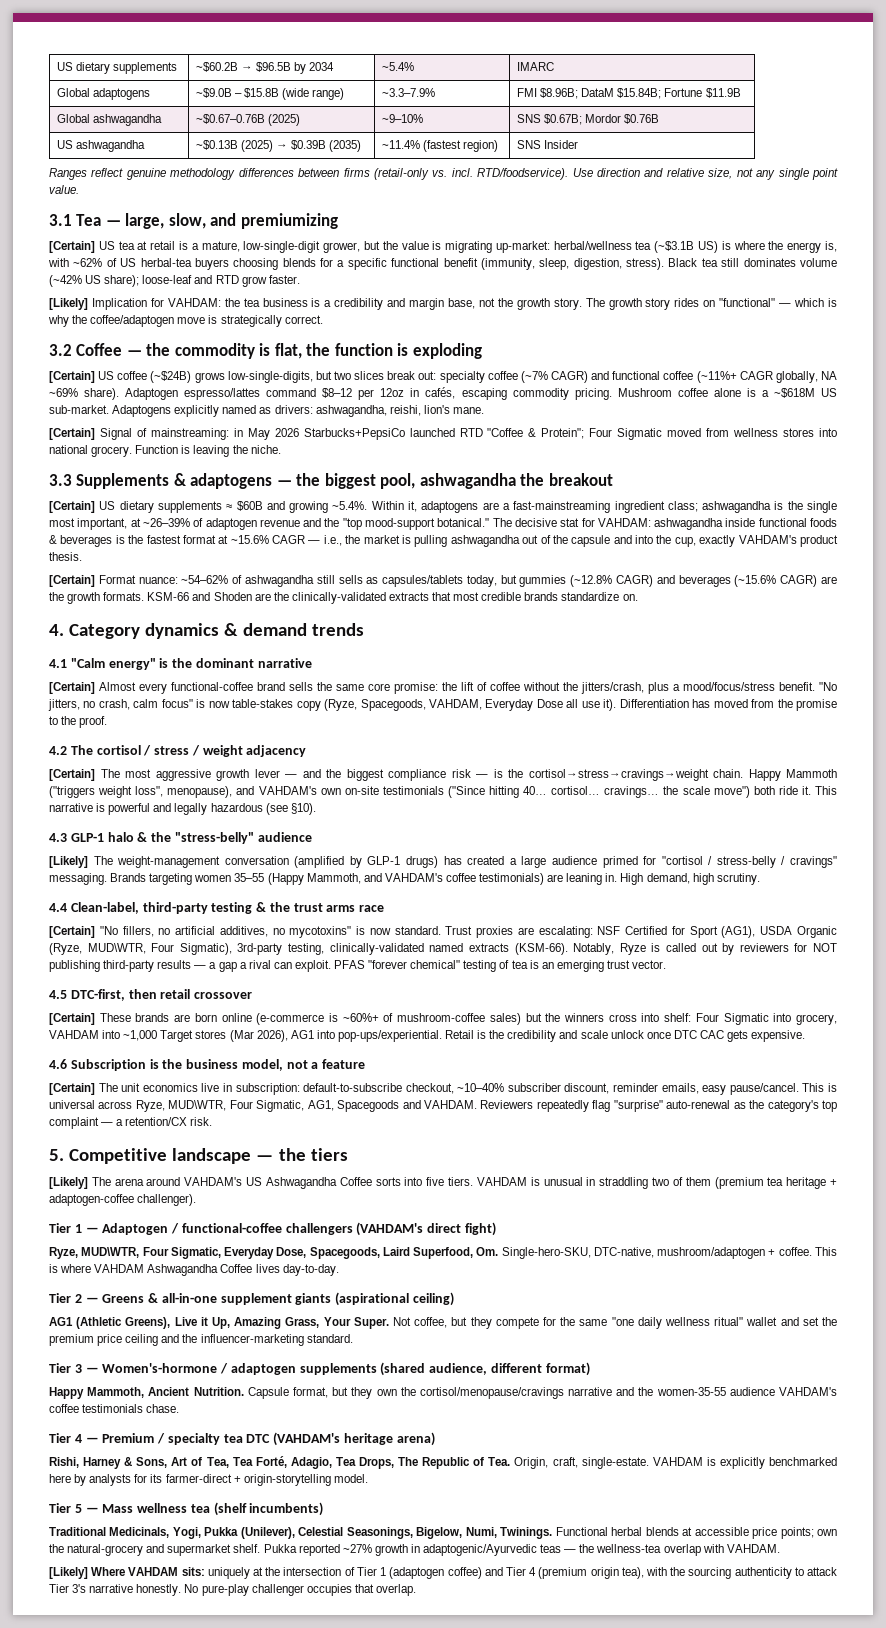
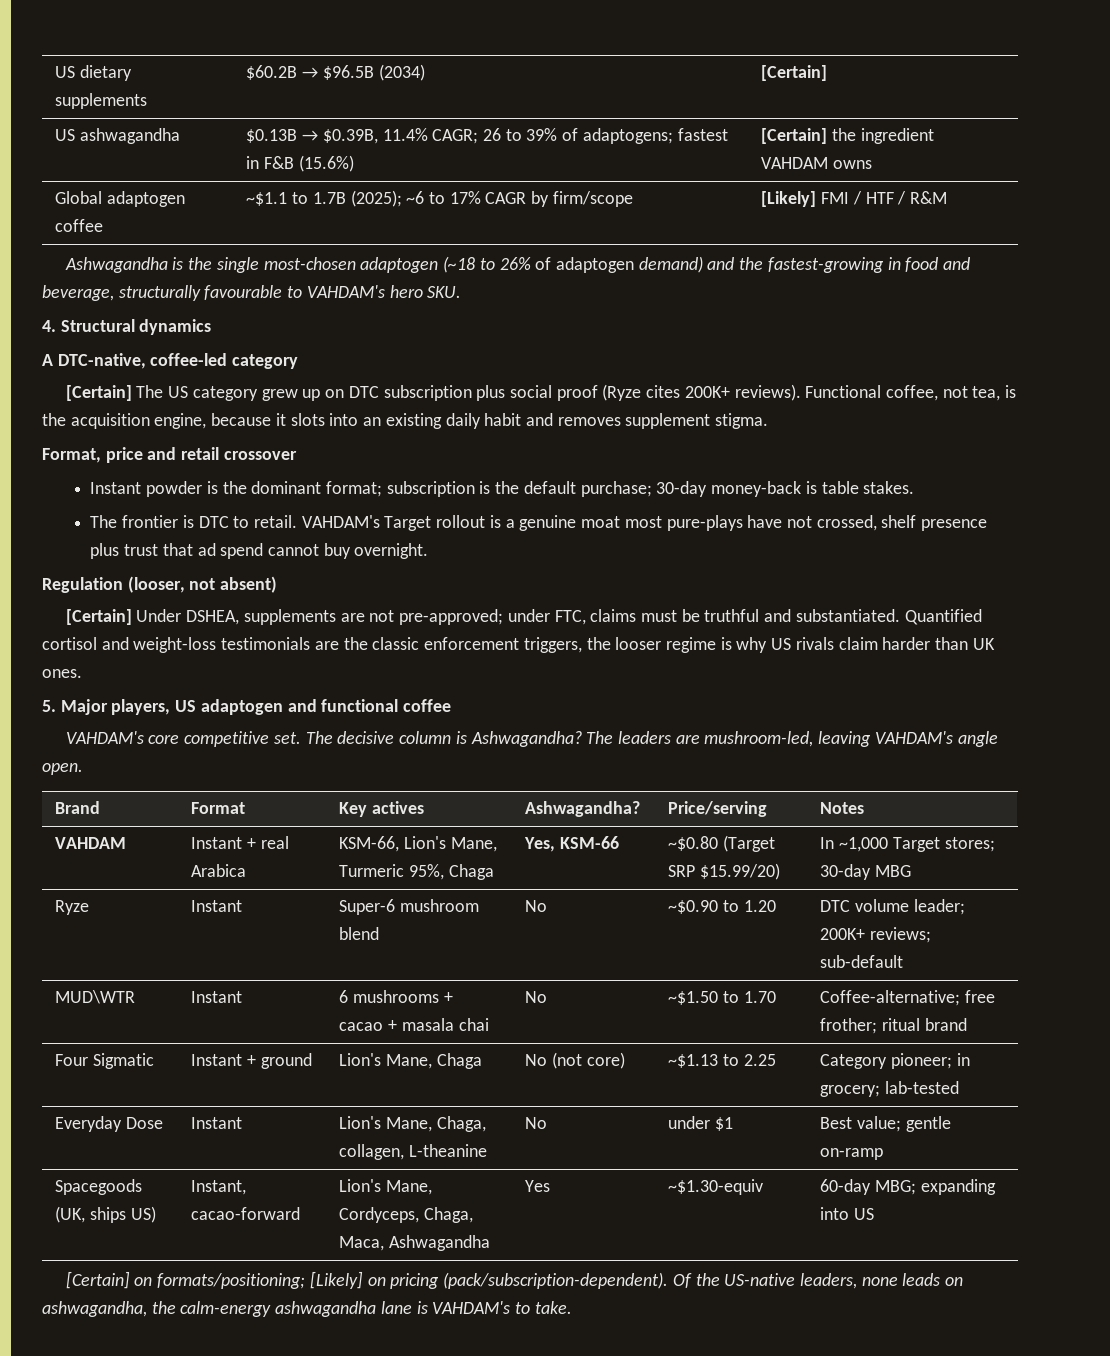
- US dietary supplements | ~$60.2B → $96.5B by 2034 | ~5.4% | IMARC
- Global adaptogens | ~$9.0B – $15.8B (wide range) | ~3.3–7.9% | FMI $8.96B; DataM $15.84B; Fortune $11.9B
- Global ashwagandha | ~$0.67–0.76B (2025) | ~9–10% | SNS $0.67B; Mordor $0.76B
- US ashwagandha | ~$0.13B (2025) → $0.39B (2035) | ~11.4% (fastest region) | SNS Insider
- Ranges reflect genuine methodology differences between firms (retail-only vs. incl. RTD/foodservice). Use direction and relative size, not any single point value.
- 3.1 Tea — large, slow, and premiumizing
- [Certain] US tea at retail is a mature, low-single-digit grower, but the value is migrating up-market: herbal/wellness tea (~$3.1B US) is where the energy is, with ~62% of US herbal-tea buyers choosing blends for a specific functional benefit (immunity, sleep, digestion, stress). Black tea still dominates volume (~42% US share); loose-leaf and RTD grow faster.
- [Likely] Implication for VAHDAM: the tea business is a credibility and margin base, not the growth story. The growth story rides on "functional" — which is why the coffee/adaptogen move is strategically correct.
- 3.2 Coffee — the commodity is flat, the function is exploding
- [Certain] US coffee (~$24B) grows low-single-digits, but two slices break out: specialty coffee (~7% CAGR) and functional coffee (~11%+ CAGR globally, NA ~69% share). Adaptogen espresso/lattes command $8–12 per 12oz in cafés, escaping commodity pricing. Mushroom coffee alone is a ~$618M US sub-market. Adaptogens explicitly named as drivers: ashwagandha, reishi, lion's mane.
- [Certain] Signal of mainstreaming: in May 2026 Starbucks+PepsiCo launched RTD "Coffee & Protein"; Four Sigmatic moved from wellness stores into national grocery. Function is leaving the niche.
- 3.3 Supplements & adaptogens — the biggest pool, ashwagandha the breakout
- [Certain] US dietary supplements ≈ $60B and growing ~5.4%. Within it, adaptogens are a fast-mainstreaming ingredient class; ashwagandha is the single most important, at ~26–39% of adaptogen revenue and the "top mood-support botanical." The decisive stat for VAHDAM: ashwagandha inside functional foods & beverages is the fastest format at ~15.6% CAGR — i.e., the market is pulling ashwagandha out of the capsule and into the cup, exactly VAHDAM's product thesis.
- [Certain] Format nuance: ~54–62% of ashwagandha still sells as capsules/tablets today, but gummies (~12.8% CAGR) and beverages (~15.6% CAGR) are the growth formats. KSM-66 and Shoden are the clinically-validated extracts that most credible brands standardize on.
- 4. Category dynamics & demand trends
- 4.1 "Calm energy" is the dominant narrative
- [Certain] Almost every functional-coffee brand sells the same core promise: the lift of coffee without the jitters/crash, plus a mood/focus/stress benefit. "No jitters, no crash, calm focus" is now table-stakes copy (Ryze, Spacegoods, VAHDAM, Everyday Dose all use it). Differentiation has moved from the promise to the proof.
- 4.2 The cortisol / stress / weight adjacency
- [Certain] The most aggressive growth lever — and the biggest compliance risk — is the cortisol→stress→cravings→weight chain. Happy Mammoth ("triggers weight loss", menopause), and VAHDAM's own on-site testimonials ("Since hitting 40… cortisol… cravings… the scale move") both ride it. This narrative is powerful and legally hazardous (see §10).
- 4.3 GLP-1 halo & the "stress-belly" audience
- [Likely] The weight-management conversation (amplified by GLP-1 drugs) has created a large audience primed for "cortisol / stress-belly / cravings" messaging. Brands targeting women 35–55 (Happy Mammoth, and VAHDAM's coffee testimonials) are leaning in. High demand, high scrutiny.
- 4.4 Clean-label, third-party testing & the trust arms race
- [Certain] "No fillers, no artificial additives, no mycotoxins" is now standard. Trust proxies are escalating: NSF Certified for Sport (AG1), USDA Organic (Ryze, MUD\WTR, Four Sigmatic), 3rd-party testing, clinically-validated named extracts (KSM-66). Notably, Ryze is called out by reviewers for NOT publishing third-party results — a gap a rival can exploit. PFAS "forever chemical" testing of tea is an emerging trust vector.
- 4.5 DTC-first, then retail crossover
- [Certain] These brands are born online (e-commerce is ~60%+ of mushroom-coffee sales) but the winners cross into shelf: Four Sigmatic into grocery, VAHDAM into ~1,000 Target stores (Mar 2026), AG1 into pop-ups/experiential. Retail is the credibility and scale unlock once DTC CAC gets expensive.
- 4.6 Subscription is the business model, not a feature
- [Certain] The unit economics live in subscription: default-to-subscribe checkout, ~10–40% subscriber discount, reminder emails, easy pause/cancel. This is universal across Ryze, MUD\WTR, Four Sigmatic, AG1, Spacegoods and VAHDAM. Reviewers repeatedly flag "surprise" auto-renewal as the category's top complaint — a retention/CX risk.
- 5. Competitive landscape — the tiers
- [Likely] The arena around VAHDAM's US Ashwagandha Coffee sorts into five tiers. VAHDAM is unusual in straddling two of them (premium tea heritage + adaptogen-coffee challenger).
- Tier 1 — Adaptogen / functional-coffee challengers (VAHDAM's direct fight)
- Ryze, MUD\WTR, Four Sigmatic, Everyday Dose, Spacegoods, Laird Superfood, Om. Single-hero-SKU, DTC-native, mushroom/adaptogen + coffee. This is where VAHDAM Ashwagandha Coffee lives day-to-day.
- Tier 2 — Greens & all-in-one supplement giants (aspirational ceiling)
- AG1 (Athletic Greens), Live it Up, Amazing Grass, Your Super. Not coffee, but they compete for the same "one daily wellness ritual" wallet and set the premium price ceiling and the influencer-marketing standard.
- Tier 3 — Women's-hormone / adaptogen supplements (shared audience, different format)
- Happy Mammoth, Ancient Nutrition. Capsule format, but they own the cortisol/menopause/cravings narrative and the women-35-55 audience VAHDAM's coffee testimonials chase.
- Tier 4 — Premium / specialty tea DTC (VAHDAM's heritage arena)
- Rishi, Harney & Sons, Art of Tea, Tea Forté, Adagio, Tea Drops, The Republic of Tea. Origin, craft, single-estate. VAHDAM is explicitly benchmarked here by analysts for its farmer-direct + origin-storytelling model.
- Tier 5 — Mass wellness tea (shelf incumbents)
- Traditional Medicinals, Yogi, Pukka (Unilever), Celestial Seasonings, Bigelow, Numi, Twinings. Functional herbal blends at accessible price points; own the natural-grocery and supermarket shelf. Pukka reported ~27% growth in adaptogenic/Ayurvedic teas — the wellness-tea overlap with VAHDAM.
- [Likely] Where VAHDAM sits: uniquely at the intersection of Tier 1 (adaptogen coffee) and Tier 4 (premium origin tea), with the sourcing authenticity to attack Tier 3's narrative honestly. No pure-play challenger occupies that overlap.
+ US dietary supplements | $60.2B → $96.5B (2034) | [Certain]
+ US ashwagandha | $0.13B → $0.39B, 11.4% CAGR; 26 to 39% of adaptogens; fastest in F&B (15.6%) | [Certain] the ingredient VAHDAM owns
+ Global adaptogen coffee | ~$1.1 to 1.7B (2025); ~6 to 17% CAGR by firm/scope | [Likely] FMI / HTF / R&M
+ Ashwagandha is the single most-chosen adaptogen (~18 to 26% of adaptogen demand) and the fastest-growing in food and beverage, structurally favourable to VAHDAM's hero SKU.
+ 4. Structural dynamics
+ A DTC-native, coffee-led category
+ [Certain] The US category grew up on DTC subscription plus social proof (Ryze cites 200K+ reviews). Functional coffee, not tea, is the acquisition engine, because it slots into an existing daily habit and removes supplement stigma.
+ Format, price and retail crossover
+ Instant powder is the dominant format; subscription is the default purchase; 30-day money-back is table stakes.
+ The frontier is DTC to retail. VAHDAM's Target rollout is a genuine moat most pure-plays have not crossed, shelf presence plus trust that ad spend cannot buy overnight.
+ Regulation (looser, not absent)
+ [Certain] Under DSHEA, supplements are not pre-approved; under FTC, claims must be truthful and substantiated. Quantified cortisol and weight-loss testimonials are the classic enforcement triggers, the looser regime is why US rivals claim harder than UK ones.
+ 5. Major players, US adaptogen and functional coffee
+ VAHDAM's core competitive set. The decisive column is Ashwagandha? The leaders are mushroom-led, leaving VAHDAM's angle open.
+ Brand | Format | Key actives | Ashwagandha? | Price/serving | Notes
+ VAHDAM | Instant + real Arabica | KSM-66, Lion's Mane, Turmeric 95%, Chaga | Yes, KSM-66 | ~$0.80 (Target SRP $15.99/20) | In ~1,000 Target stores; 30-day MBG
+ Ryze | Instant | Super-6 mushroom blend | No | ~$0.90 to 1.20 | DTC volume leader; 200K+ reviews; sub-default
+ MUD\WTR | Instant | 6 mushrooms + cacao + masala chai | No | ~$1.50 to 1.70 | Coffee-alternative; free frother; ritual brand
+ Four Sigmatic | Instant + ground | Lion's Mane, Chaga | No (not core) | ~$1.13 to 2.25 | Category pioneer; in grocery; lab-tested
+ Everyday Dose | Instant | Lion's Mane, Chaga, collagen, L-theanine | No | under $1 | Best value; gentle on-ramp
+ Spacegoods (UK, ships US) | Instant, cacao-forward | Lion's Mane, Cordyceps, Chaga, Maca, Ashwagandha | Yes | ~$1.30-equiv | 60-day MBG; expanding into US
+ [Certain] on formats/positioning; [Likely] on pricing (pack/subscription-dependent). Of the US-native leaders, none leads on ashwagandha, the calm-energy ashwagandha lane is VAHDAM's to take.

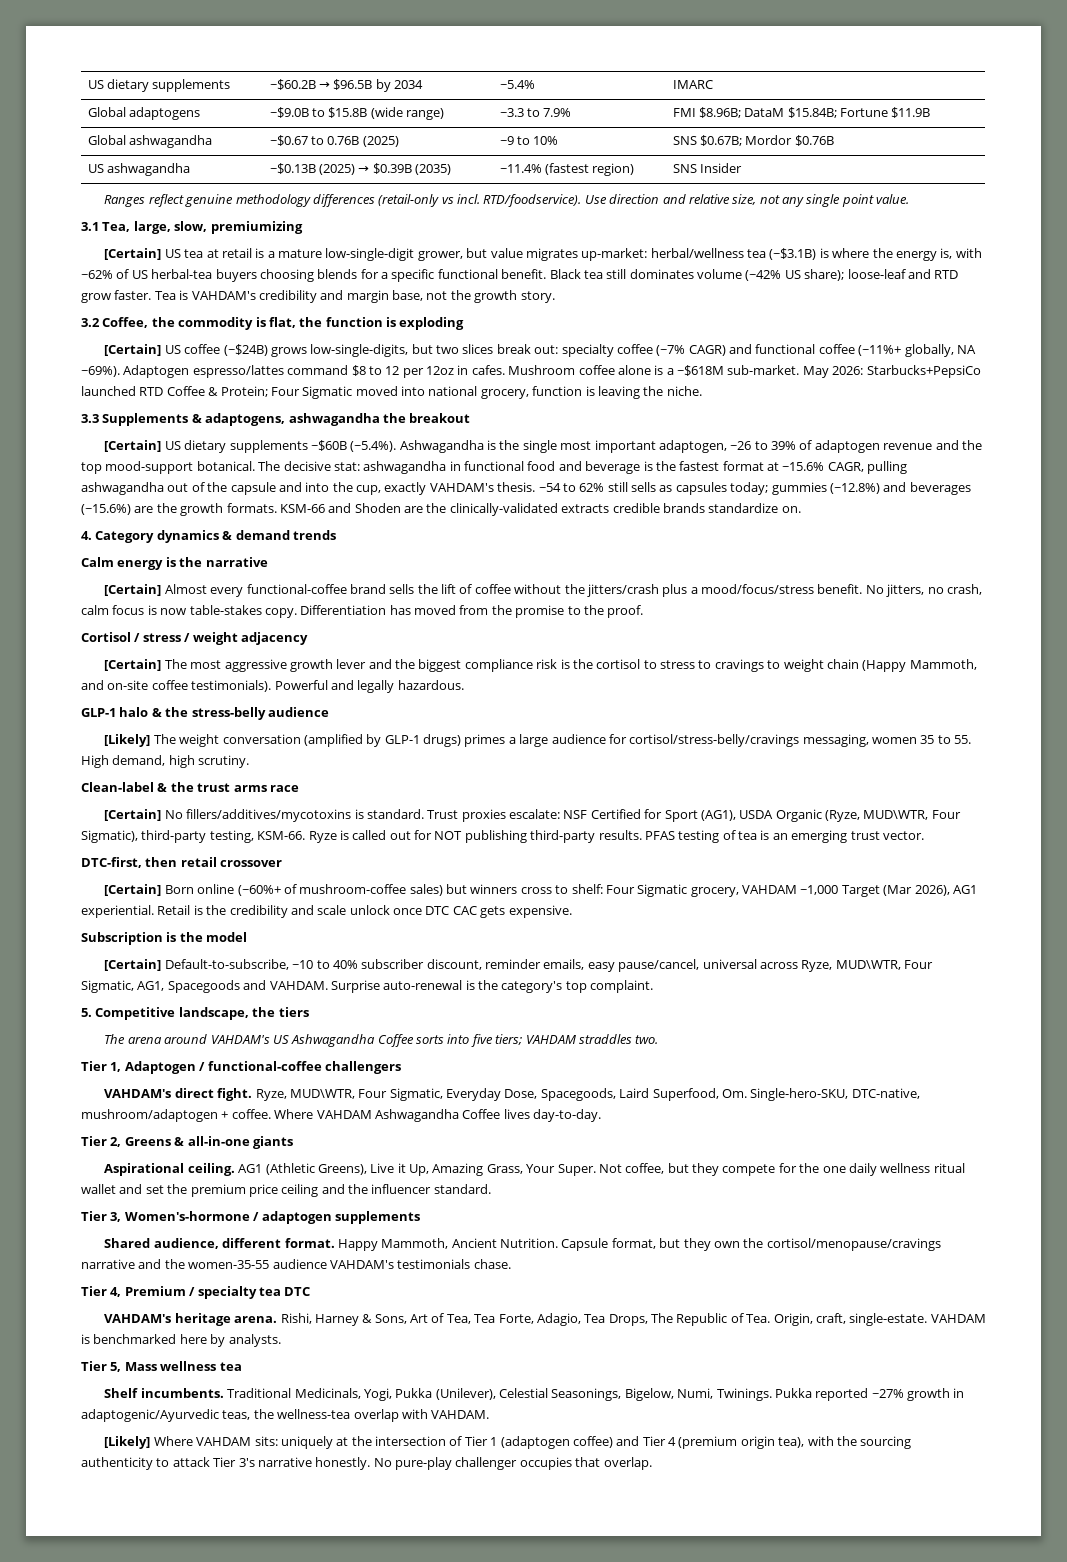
- US dietary supplements | $60.2B → $96.5B (2034) | [Certain]
- US ashwagandha | $0.13B → $0.39B, 11.4% CAGR; 26 to 39% of adaptogens; fastest in F&B (15.6%) | [Certain] the ingredient VAHDAM owns
- Global adaptogen coffee | ~$1.1 to 1.7B (2025); ~6 to 17% CAGR by firm/scope | [Likely] FMI / HTF / R&M
- Ashwagandha is the single most-chosen adaptogen (~18 to 26% of adaptogen demand) and the fastest-growing in food and beverage, structurally favourable to VAHDAM's hero SKU.
+ US dietary supplements | ~$60.2B → $96.5B by 2034 | ~5.4% | IMARC
+ Global adaptogens | ~$9.0B to $15.8B (wide range) | ~3.3 to 7.9% | FMI $8.96B; DataM $15.84B; Fortune $11.9B
+ Global ashwagandha | ~$0.67 to 0.76B (2025) | ~9 to 10% | SNS $0.67B; Mordor $0.76B
+ US ashwagandha | ~$0.13B (2025) → $0.39B (2035) | ~11.4% (fastest region) | SNS Insider
+ Ranges reflect genuine methodology differences (retail-only vs incl. RTD/foodservice). Use direction and relative size, not any single point value.
+ 3.1 Tea, large, slow, premiumizing
+ [Certain] US tea at retail is a mature low-single-digit grower, but value migrates up-market: herbal/wellness tea (~$3.1B) is where the energy is, with ~62% of US herbal-tea buyers choosing blends for a specific functional benefit. Black tea still dominates volume (~42% US share); loose-leaf and RTD grow faster. Tea is VAHDAM's credibility and margin base, not the growth story.
+ 3.2 Coffee, the commodity is flat, the function is exploding
+ [Certain] US coffee (~$24B) grows low-single-digits, but two slices break out: specialty coffee (~7% CAGR) and functional coffee (~11%+ globally, NA ~69%). Adaptogen espresso/lattes command $8 to 12 per 12oz in cafes. Mushroom coffee alone is a ~$618M sub-market. May 2026: Starbucks+PepsiCo launched RTD Coffee & Protein; Four Sigmatic moved into national grocery, function is leaving the niche.
+ 3.3 Supplements & adaptogens, ashwagandha the breakout
+ [Certain] US dietary supplements ~$60B (~5.4%). Ashwagandha is the single most important adaptogen, ~26 to 39% of adaptogen revenue and the top mood-support botanical. The decisive stat: ashwagandha in functional food and beverage is the fastest format at ~15.6% CAGR, pulling ashwagandha out of the capsule and into the cup, exactly VAHDAM's thesis. ~54 to 62% still sells as capsules today; gummies (~12.8%) and beverages (~15.6%) are the growth formats. KSM-66 and Shoden are the clinically-validated extracts credible brands standardize on.
- 4. Structural dynamics
- A DTC-native, coffee-led category
- [Certain] The US category grew up on DTC subscription plus social proof (Ryze cites 200K+ reviews). Functional coffee, not tea, is the acquisition engine, because it slots into an existing daily habit and removes supplement stigma.
- Format, price and retail crossover
- Instant powder is the dominant format; subscription is the default purchase; 30-day money-back is table stakes.
- The frontier is DTC to retail. VAHDAM's Target rollout is a genuine moat most pure-plays have not crossed, shelf presence plus trust that ad spend cannot buy overnight.
- Regulation (looser, not absent)
- [Certain] Under DSHEA, supplements are not pre-approved; under FTC, claims must be truthful and substantiated. Quantified cortisol and weight-loss testimonials are the classic enforcement triggers, the looser regime is why US rivals claim harder than UK ones.
- 5. Major players, US adaptogen and functional coffee
- VAHDAM's core competitive set. The decisive column is Ashwagandha? The leaders are mushroom-led, leaving VAHDAM's angle open.
- Brand | Format | Key actives | Ashwagandha? | Price/serving | Notes
- VAHDAM | Instant + real Arabica | KSM-66, Lion's Mane, Turmeric 95%, Chaga | Yes, KSM-66 | ~$0.80 (Target SRP $15.99/20) | In ~1,000 Target stores; 30-day MBG
- Ryze | Instant | Super-6 mushroom blend | No | ~$0.90 to 1.20 | DTC volume leader; 200K+ reviews; sub-default
- MUD\WTR | Instant | 6 mushrooms + cacao + masala chai | No | ~$1.50 to 1.70 | Coffee-alternative; free frother; ritual brand
- Four Sigmatic | Instant + ground | Lion's Mane, Chaga | No (not core) | ~$1.13 to 2.25 | Category pioneer; in grocery; lab-tested
- Everyday Dose | Instant | Lion's Mane, Chaga, collagen, L-theanine | No | under $1 | Best value; gentle on-ramp
- Spacegoods (UK, ships US) | Instant, cacao-forward | Lion's Mane, Cordyceps, Chaga, Maca, Ashwagandha | Yes | ~$1.30-equiv | 60-day MBG; expanding into US
- [Certain] on formats/positioning; [Likely] on pricing (pack/subscription-dependent). Of the US-native leaders, none leads on ashwagandha, the calm-energy ashwagandha lane is VAHDAM's to take.
+ 4. Category dynamics & demand trends
+ Calm energy is the narrative
+ [Certain] Almost every functional-coffee brand sells the lift of coffee without the jitters/crash plus a mood/focus/stress benefit. No jitters, no crash, calm focus is now table-stakes copy. Differentiation has moved from the promise to the proof.
+ Cortisol / stress / weight adjacency
+ [Certain] The most aggressive growth lever and the biggest compliance risk is the cortisol to stress to cravings to weight chain (Happy Mammoth, and on-site coffee testimonials). Powerful and legally hazardous.
+ GLP-1 halo & the stress-belly audience
+ [Likely] The weight conversation (amplified by GLP-1 drugs) primes a large audience for cortisol/stress-belly/cravings messaging, women 35 to 55. High demand, high scrutiny.
+ Clean-label & the trust arms race
+ [Certain] No fillers/additives/mycotoxins is standard. Trust proxies escalate: NSF Certified for Sport (AG1), USDA Organic (Ryze, MUD\WTR, Four Sigmatic), third-party testing, KSM-66. Ryze is called out for NOT publishing third-party results. PFAS testing of tea is an emerging trust vector.
+ DTC-first, then retail crossover
+ [Certain] Born online (~60%+ of mushroom-coffee sales) but winners cross to shelf: Four Sigmatic grocery, VAHDAM ~1,000 Target (Mar 2026), AG1 experiential. Retail is the credibility and scale unlock once DTC CAC gets expensive.
+ Subscription is the model
+ [Certain] Default-to-subscribe, ~10 to 40% subscriber discount, reminder emails, easy pause/cancel, universal across Ryze, MUD\WTR, Four Sigmatic, AG1, Spacegoods and VAHDAM. Surprise auto-renewal is the category's top complaint.
+ 5. Competitive landscape, the tiers
+ The arena around VAHDAM's US Ashwagandha Coffee sorts into five tiers; VAHDAM straddles two.
+ Tier 1, Adaptogen / functional-coffee challengers
+ VAHDAM's direct fight. Ryze, MUD\WTR, Four Sigmatic, Everyday Dose, Spacegoods, Laird Superfood, Om. Single-hero-SKU, DTC-native, mushroom/adaptogen + coffee. Where VAHDAM Ashwagandha Coffee lives day-to-day.
+ Tier 2, Greens & all-in-one giants
+ Aspirational ceiling. AG1 (Athletic Greens), Live it Up, Amazing Grass, Your Super. Not coffee, but they compete for the one daily wellness ritual wallet and set the premium price ceiling and the influencer standard.
+ Tier 3, Women's-hormone / adaptogen supplements
+ Shared audience, different format. Happy Mammoth, Ancient Nutrition. Capsule format, but they own the cortisol/menopause/cravings narrative and the women-35-55 audience VAHDAM's testimonials chase.
+ Tier 4, Premium / specialty tea DTC
+ VAHDAM's heritage arena. Rishi, Harney & Sons, Art of Tea, Tea Forte, Adagio, Tea Drops, The Republic of Tea. Origin, craft, single-estate. VAHDAM is benchmarked here by analysts.
+ Tier 5, Mass wellness tea
+ Shelf incumbents. Traditional Medicinals, Yogi, Pukka (Unilever), Celestial Seasonings, Bigelow, Numi, Twinings. Pukka reported ~27% growth in adaptogenic/Ayurvedic teas, the wellness-tea overlap with VAHDAM.
+ [Likely] Where VAHDAM sits: uniquely at the intersection of Tier 1 (adaptogen coffee) and Tier 4 (premium origin tea), with the sourcing authenticity to attack Tier 3's narrative honestly. No pure-play challenger occupies that overlap.

